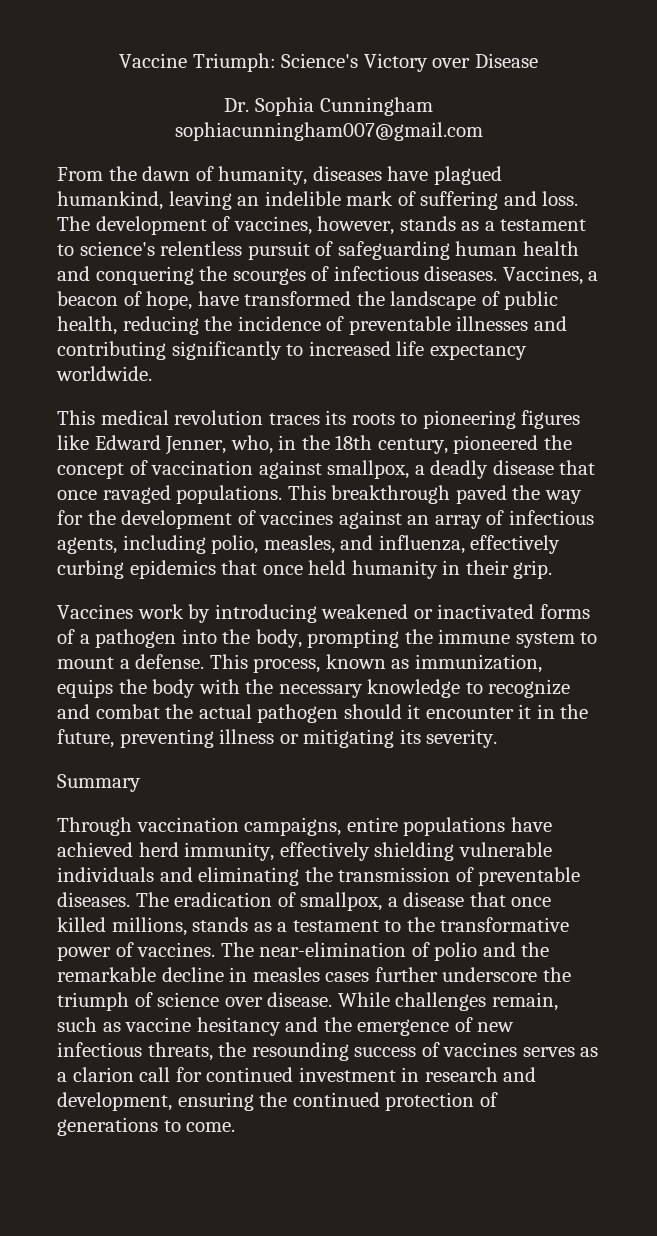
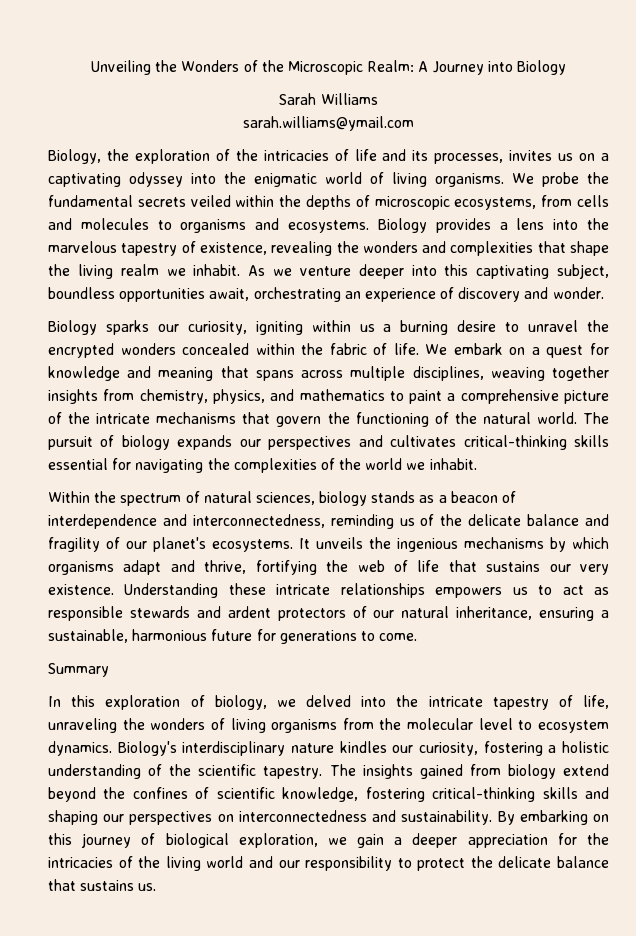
- Vaccine Triumph: Science's Victory over Disease
- Dr. Sophia Cunningham
- sophiacunningham007@gmail.com
- From the dawn of humanity, diseases have plagued humankind, leaving an indelible mark of suffering and loss. The development of vaccines, however, stands as a testament to science's relentless pursuit of safeguarding human health and conquering the scourges of infectious diseases. Vaccines, a beacon of hope, have transformed the landscape of public health, reducing the incidence of preventable illnesses and contributing significantly to increased life expectancy worldwide.
- This medical revolution traces its roots to pioneering figures like Edward Jenner, who, in the 18th century, pioneered the concept of vaccination against smallpox, a deadly disease that once ravaged populations. This breakthrough paved the way for the development of vaccines against an array of infectious agents, including polio, measles, and influenza, effectively curbing epidemics that once held humanity in their grip.
- Vaccines work by introducing weakened or inactivated forms of a pathogen into the body, prompting the immune system to mount a defense. This process, known as immunization, equips the body with the necessary knowledge to recognize and combat the actual pathogen should it encounter it in the future, preventing illness or mitigating its severity.
+ Unveiling the Wonders of the Microscopic Realm: A Journey into Biology
+ Sarah Williams
+ sarah.williams@ymail.com
+ Biology, the exploration of the intricacies of life and its processes, invites us on a captivating odyssey into the enigmatic world of living organisms. We probe the fundamental secrets veiled within the depths of microscopic ecosystems, from cells and molecules to organisms and ecosystems. Biology provides a lens into the marvelous tapestry of existence, revealing the wonders and complexities that shape the living realm we inhabit. As we venture deeper into this captivating subject, boundless opportunities await, orchestrating an experience of discovery and wonder.
+ Biology sparks our curiosity, igniting within us a burning desire to unravel the encrypted wonders concealed within the fabric of life. We embark on a quest for knowledge and meaning that spans across multiple disciplines, weaving together insights from chemistry, physics, and mathematics to paint a comprehensive picture of the intricate mechanisms that govern the functioning of the natural world. The pursuit of biology expands our perspectives and cultivates critical-thinking skills essential for navigating the complexities of the world we inhabit.
+ Within the spectrum of natural sciences, biology stands as a beacon of interdependence and interconnectedness, reminding us of the delicate balance and fragility of our planet's ecosystems. It unveils the ingenious mechanisms by which organisms adapt and thrive, fortifying the web of life that sustains our very existence. Understanding these intricate relationships empowers us to act as responsible stewards and ardent protectors of our natural inheritance, ensuring a sustainable, harmonious future for generations to come.
  Summary
- Through vaccination campaigns, entire populations have achieved herd immunity, effectively shielding vulnerable individuals and eliminating the transmission of preventable diseases. The eradication of smallpox, a disease that once killed millions, stands as a testament to the transformative power of vaccines. The near-elimination of polio and the remarkable decline in measles cases further underscore the triumph of science over disease. While challenges remain, such as vaccine hesitancy and the emergence of new infectious threats, the resounding success of vaccines serves as a clarion call for continued investment in research and development, ensuring the continued protection of generations to come.
+ In this exploration of biology, we delved into the intricate tapestry of life, unraveling the wonders of living organisms from the molecular level to ecosystem dynamics. Biology's interdisciplinary nature kindles our curiosity, fostering a holistic understanding of the scientific tapestry. The insights gained from biology extend beyond the confines of scientific knowledge, fostering critical-thinking skills and shaping our perspectives on interconnectedness and sustainability. By embarking on this journey of biological exploration, we gain a deeper appreciation for the intricacies of the living world and our responsibility to protect the delicate balance that sustains us.

